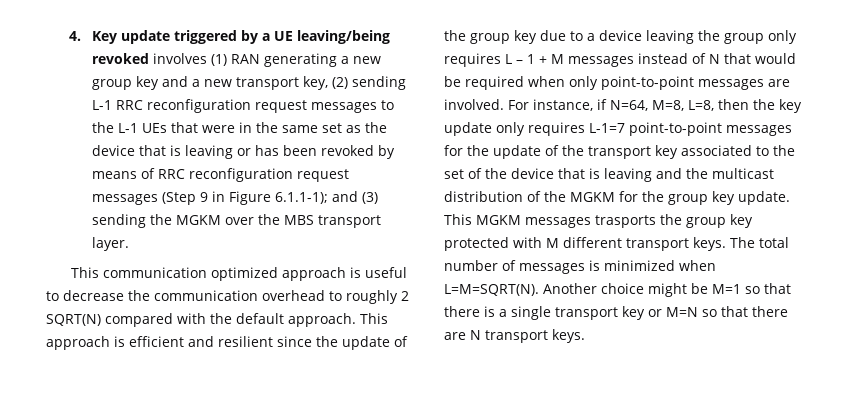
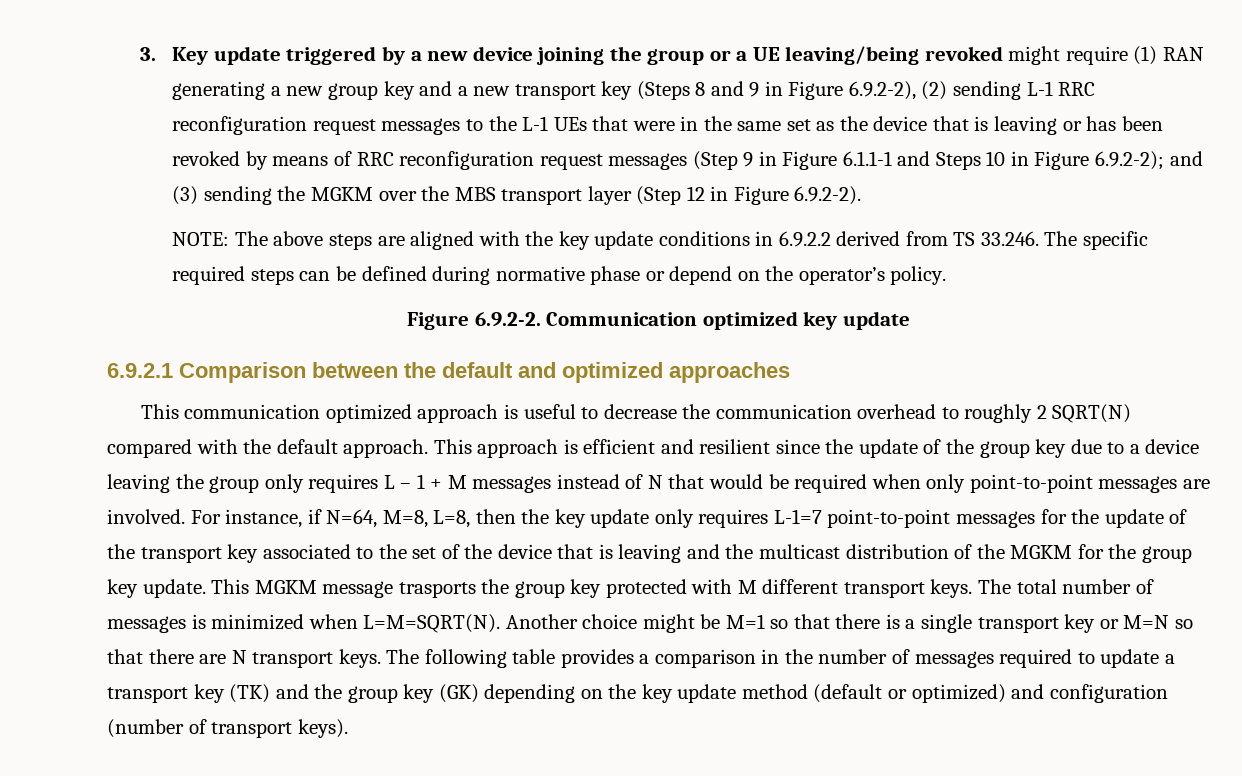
- 4. Key update triggered by a UE leaving/being revoked involves (1) RAN generating a new group key and a new transport key, (2) sending L-1 RRC reconfiguration request messages to the L-1 UEs that were in the same set as the device that is leaving or has been revoked by means of RRC reconfiguration request messages (Step 9 in Figure 6.1.1-1);
+ 3. Key update triggered by a new device joining the group or a UE leaving/being revoked might require (1) RAN generating a new group key and a new transport key (Steps 8 and 9 in Figure 6.9.2-2), (2) sending L-1 RRC reconfiguration request messages to the L-1 UEs that were in the same set as the device that is leaving or has been revoked by means of RRC reconfiguration request messages (Step 9 in Figure 6.1.1-1 and Steps 10 in Figure 6.9.2-2);
- and (3) sending the MGKM over the MBS transport layer.
+ and (3) sending the MGKM over the MBS transport layer (Step 12 in Figure 6.9.2-2).
+ NOTE: The above steps are aligned with the key update conditions in 6.9.2.2 derived from TS 33.246. The specific required steps can be defined during normative phase or depend on the operator’s policy.
+ Figure 6.9.2-2. Communication optimized key update
+ 6.9.2.1 Comparison between the default and optimized approaches
- This MGKM messages trasports the group key protected with M different transport keys.
+ This MGKM message trasports the group key protected with M different transport keys.
+ The following table provides a comparison in the number of messages required to update a transport key (TK) and the group key (GK) depending on the key update method (default or optimized) and configuration (number of transport keys).

